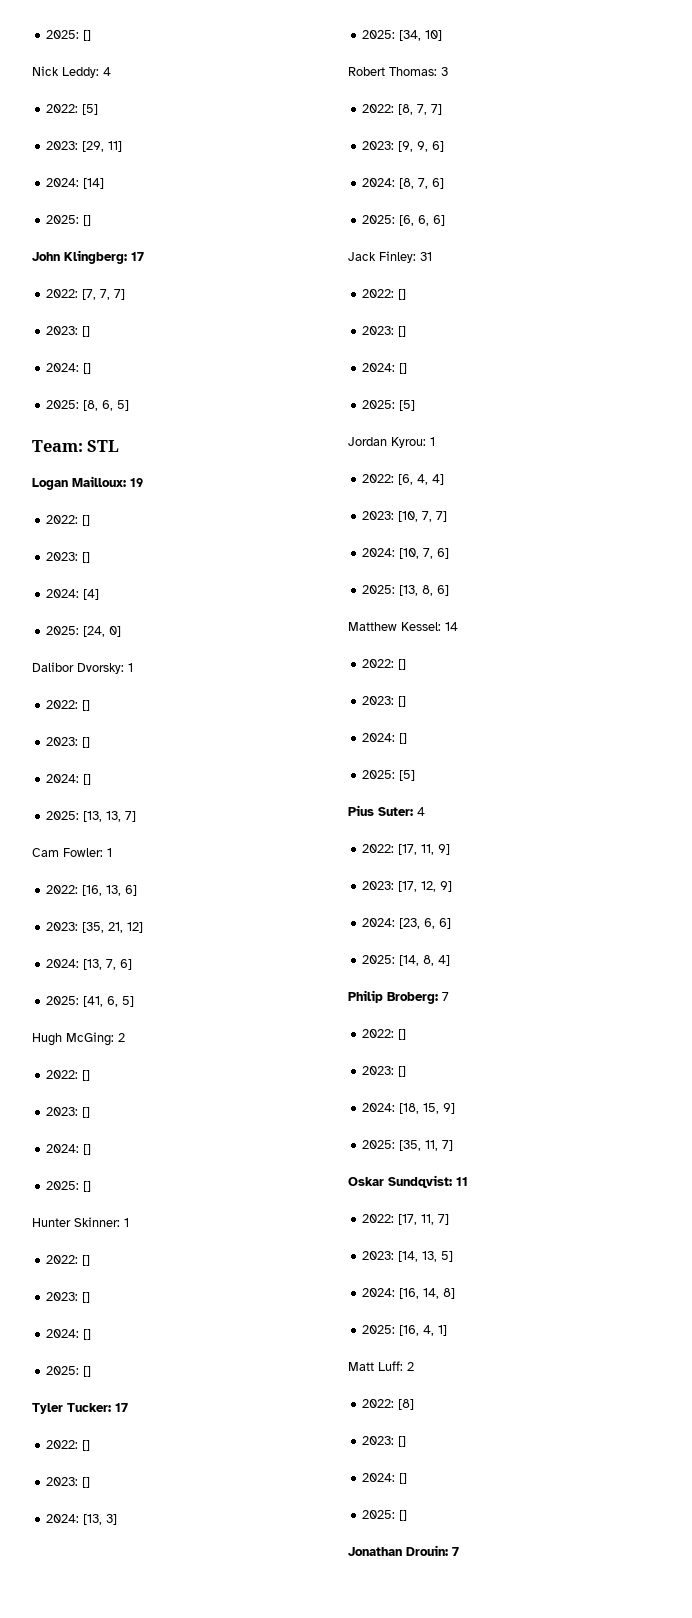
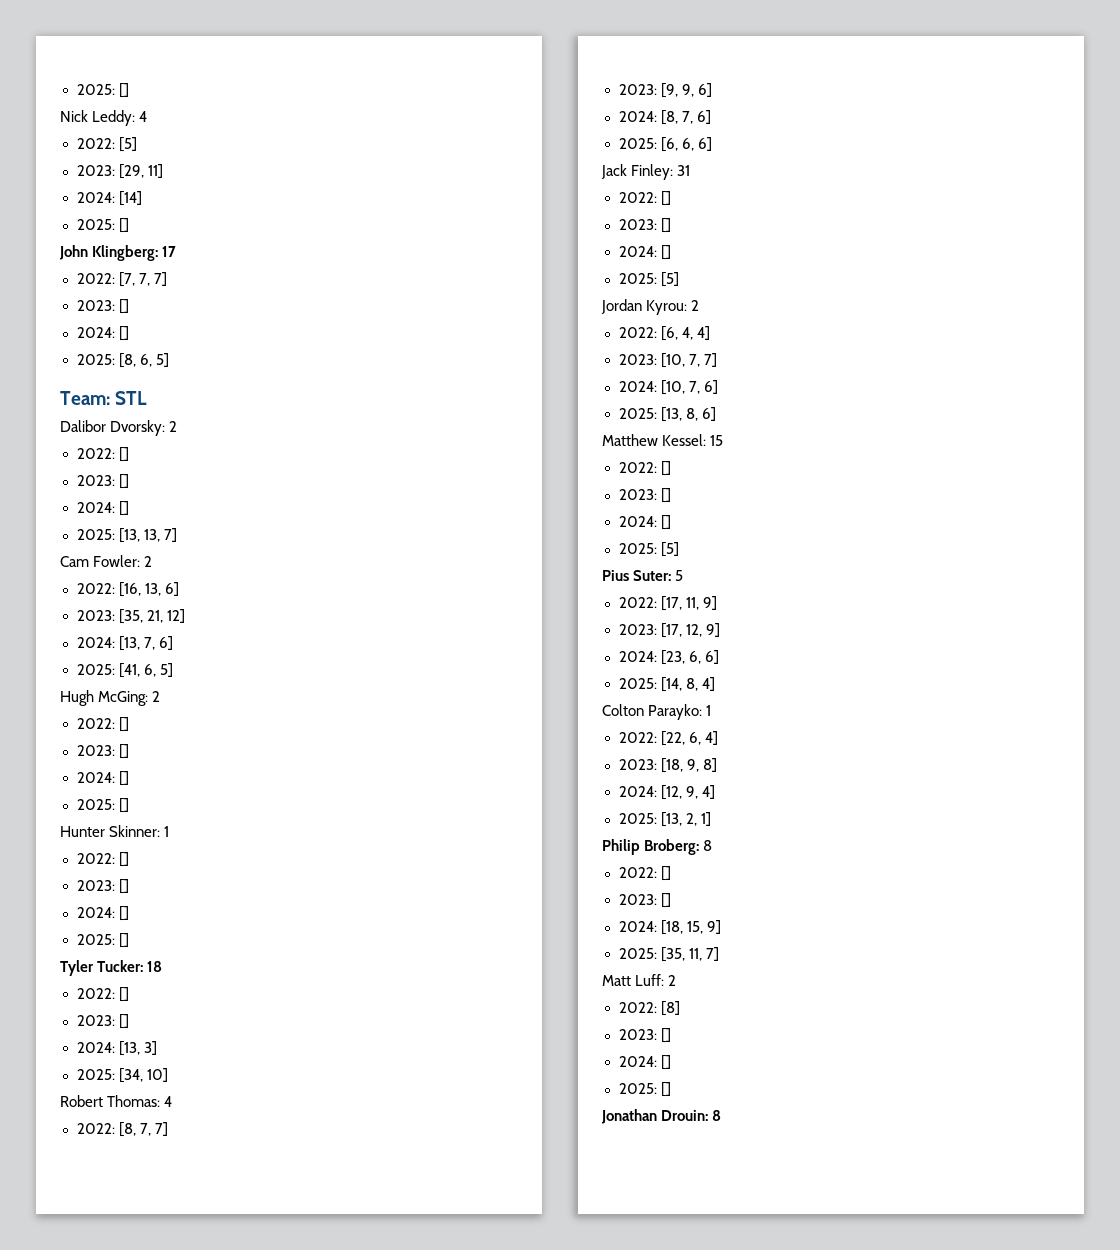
- Logan Mailloux: 19
- 2022: []
- 2023: []
- 2024: [4]
- 2025: [24, 0]
- Dalibor Dvorsky: 1
+ Dalibor Dvorsky: 2
- Cam Fowler: 1
+ Cam Fowler: 2
- Tyler Tucker: 17
+ Tyler Tucker: 18
- Robert Thomas: 3
+ Robert Thomas: 4
- Jordan Kyrou: 1
+ Jordan Kyrou: 2
- Matthew Kessel: 14
+ Matthew Kessel: 15
- Pius Suter: 4
+ Pius Suter: 5
+ Colton Parayko: 1
+ 2022: [22, 6, 4]
+ 2023: [18, 9, 8]
+ 2024: [12, 9, 4]
+ 2025: [13, 2, 1]
- Philip Broberg: 7
+ Philip Broberg: 8
- Oskar Sundqvist: 11
- 2022: [17, 11, 7]
- 2023: [14, 13, 5]
- 2024: [16, 14, 8]
- 2025: [16, 4, 1]
- Jonathan Drouin: 7
+ Jonathan Drouin: 8

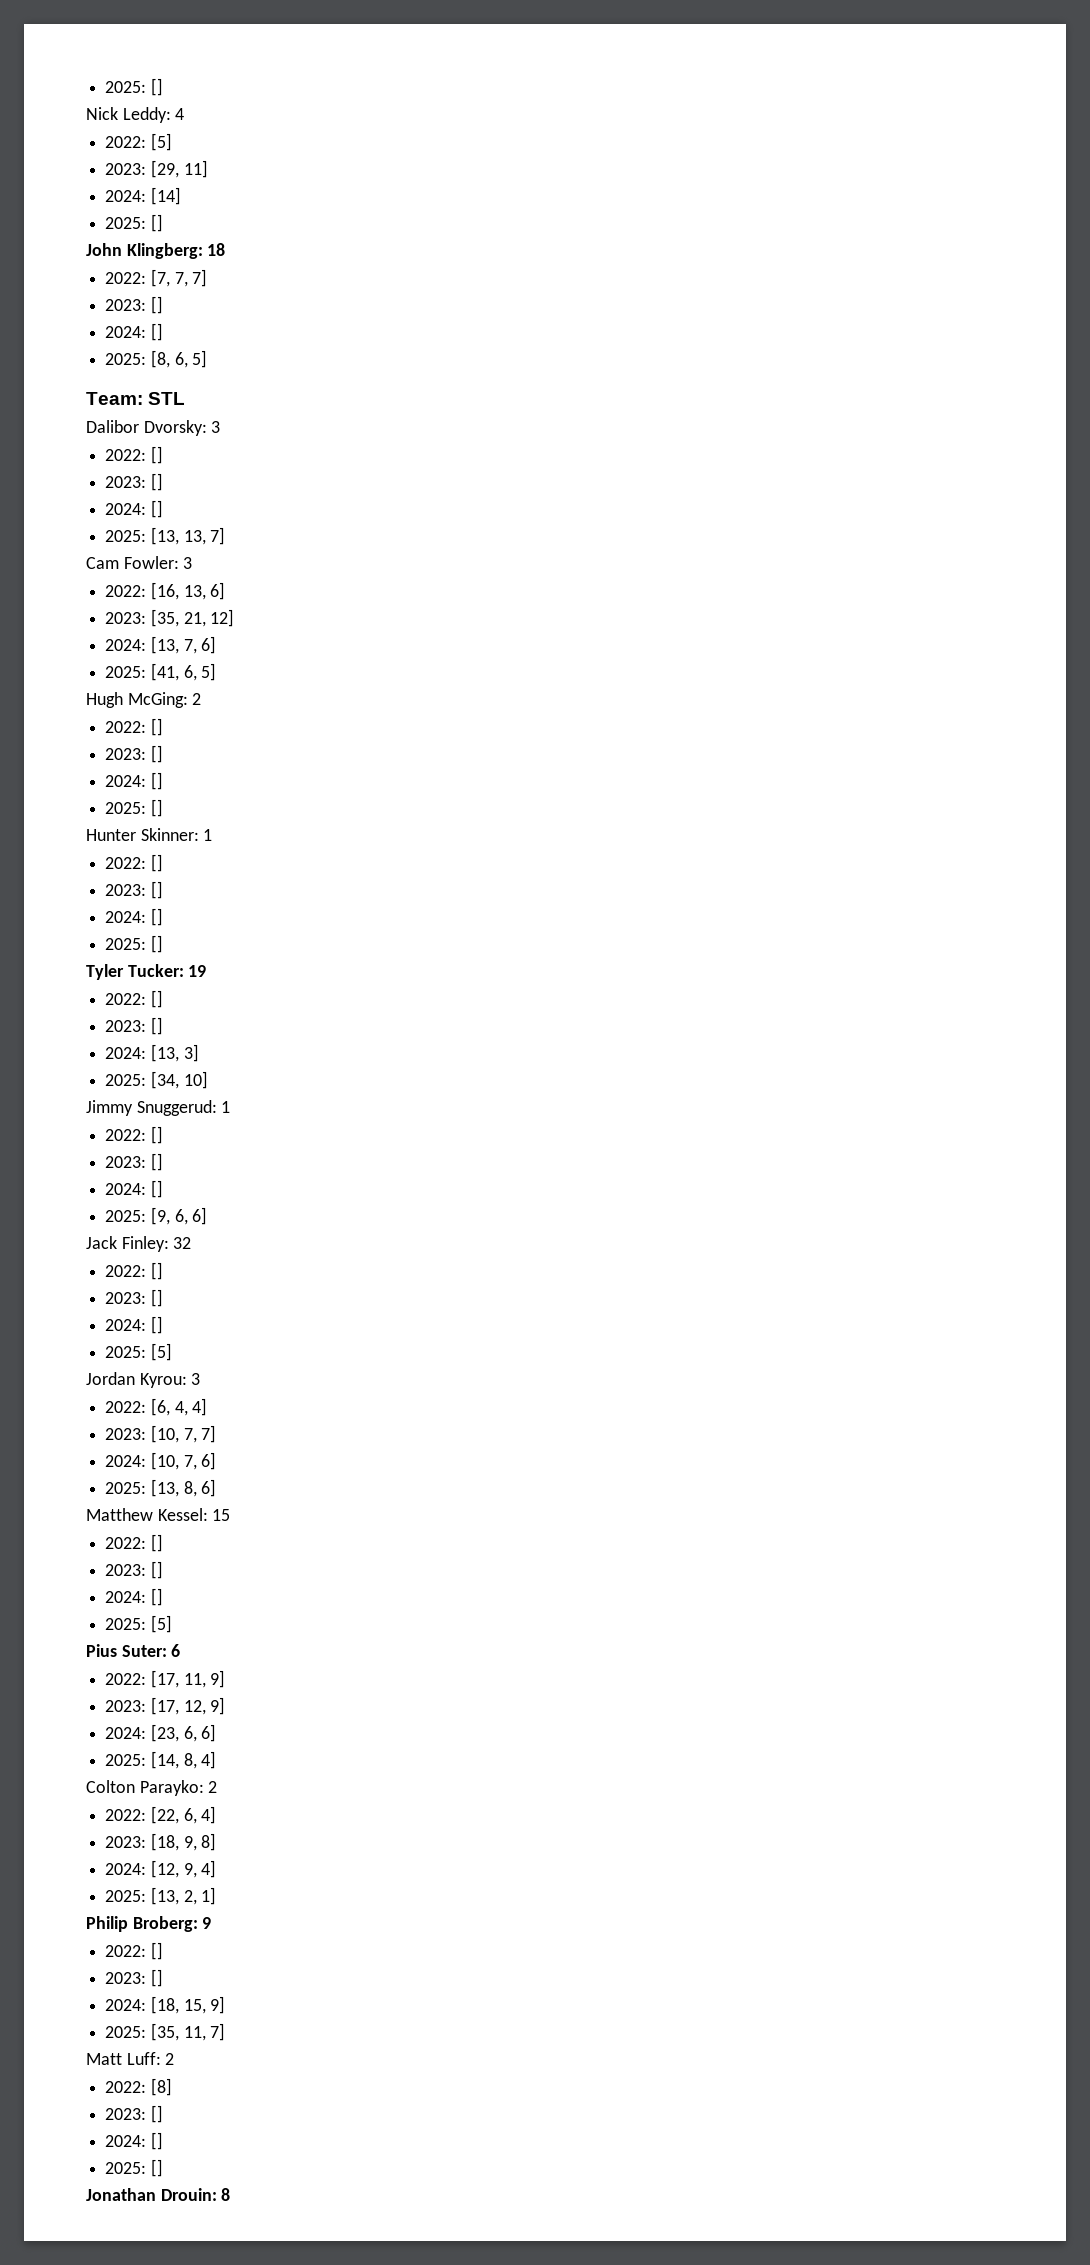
- John Klingberg: 17
+ John Klingberg: 18
- Dalibor Dvorsky: 2
+ Dalibor Dvorsky: 3
- Cam Fowler: 2
+ Cam Fowler: 3
- Tyler Tucker: 18
+ Tyler Tucker: 19
- Robert Thomas: 4
- 2022: [8, 7, 7]
- 2023: [9, 9, 6]
- 2024: [8, 7, 6]
- 2025: [6, 6, 6]
+ Jimmy Snuggerud: 1
+ 2022: []
+ 2023: []
+ 2024: []
+ 2025: [9, 6, 6]
- Jack Finley: 31
+ Jack Finley: 32
- Jordan Kyrou: 2
+ Jordan Kyrou: 3
- Pius Suter: 5
+ Pius Suter: 6
- Colton Parayko: 1
+ Colton Parayko: 2
- Philip Broberg: 8
+ Philip Broberg: 9

